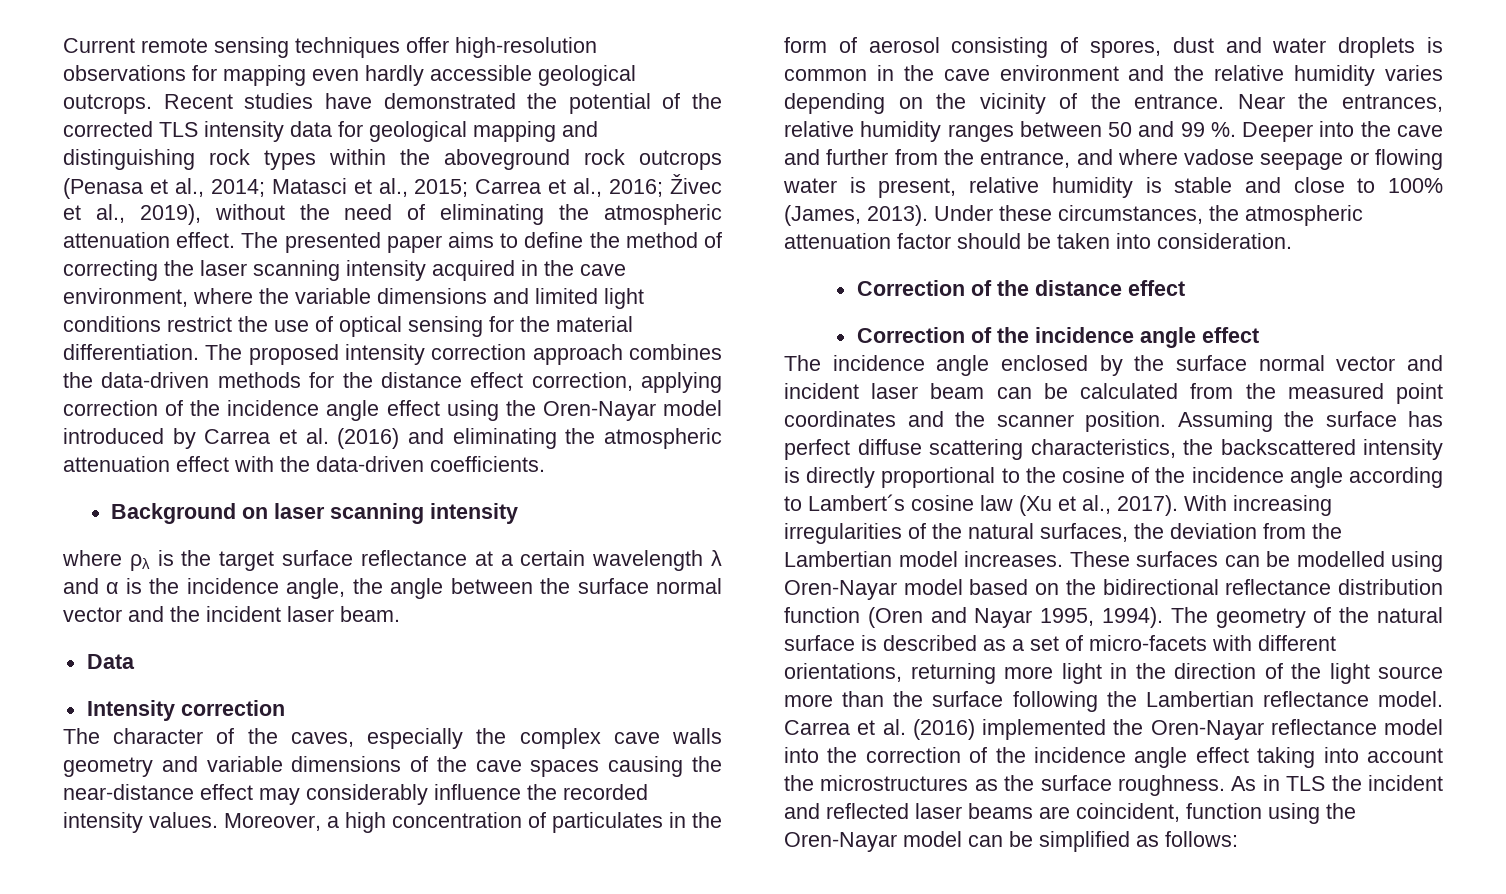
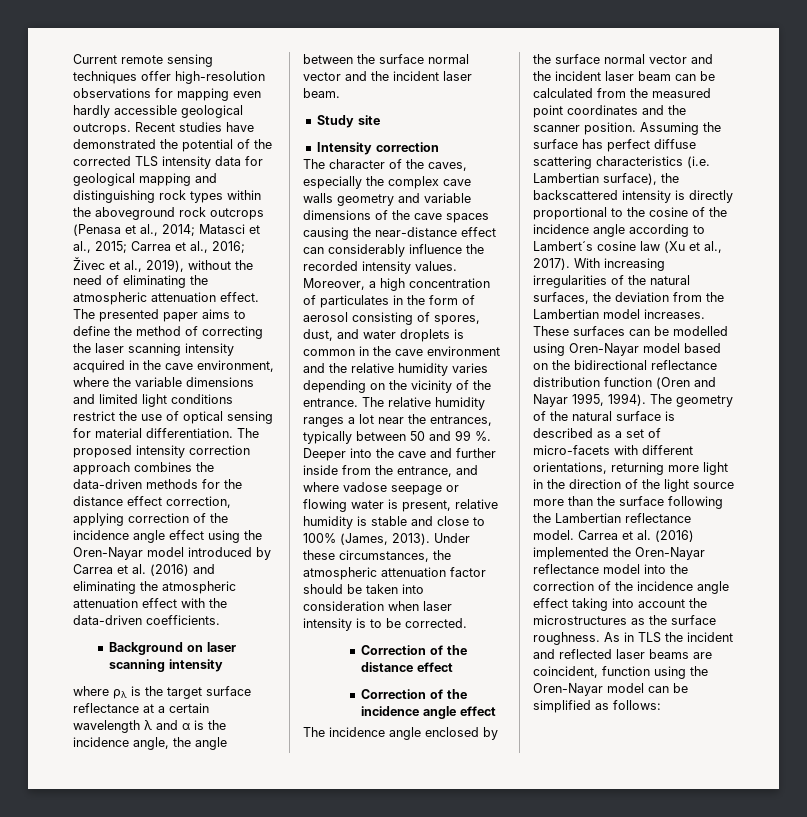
- The presented paper aims to define the method of correcting the laser scanning intensity acquired in the cave environment, where the variable dimensions and limited light conditions restrict the use of optical sensing for the material differentiation.
+ The presented paper aims to define the method of correcting the laser scanning intensity acquired in the cave environment, where the variable dimensions and limited light conditions restrict the use of optical sensing for material differentiation.
- Data
+ Study site
- The character of the caves, especially the complex cave walls geometry and variable dimensions of the cave spaces causing the near-distance effect may considerably influence the recorded intensity values.
+ The character of the caves, especially the complex cave walls geometry and variable dimensions of the cave spaces causing the near-distance effect can considerably influence the recorded intensity values.
- Moreover, a high concentration of particulates in the form of aerosol consisting of spores, dust and water droplets is common in the cave environment and the relative humidity varies depending on the vicinity of the entrance.
+ Moreover, a high concentration of particulates in the form of aerosol consisting of spores, dust, and water droplets is common in the cave environment and the relative humidity varies depending on the vicinity of the entrance.
- Near the entrances, relative humidity ranges between 50 and 99 %.
+ The relative humidity ranges a lot near the entrances, typically between 50 and 99 %.
- Deeper into the cave and further from the entrance, and where vadose seepage or flowing water is present, relative humidity is stable and close to 100% (James, 2013).
+ Deeper into the cave and further inside from the entrance, and where vadose seepage or flowing water is present, relative humidity is stable and close to 100% (James, 2013).
- Under these circumstances, the atmospheric attenuation factor should be taken into consideration.
+ Under these circumstances, the atmospheric attenuation factor should be taken into consideration when laser intensity is to be corrected.
- The incidence angle enclosed by the surface normal vector and incident laser beam can be calculated from the measured point coordinates and the scanner position.
+ The incidence angle enclosed by the surface normal vector and the incident laser beam can be calculated from the measured point coordinates and the scanner position.
- Assuming the surface has perfect diffuse scattering characteristics, the backscattered intensity is directly proportional to the cosine of the incidence angle according to Lambert´s cosine law (Xu et al., 2017).
+ Assuming the surface has perfect diffuse scattering characteristics (i.e. Lambertian surface), the backscattered intensity is directly proportional to the cosine of the incidence angle according to Lambert´s cosine law (Xu et al., 2017).

